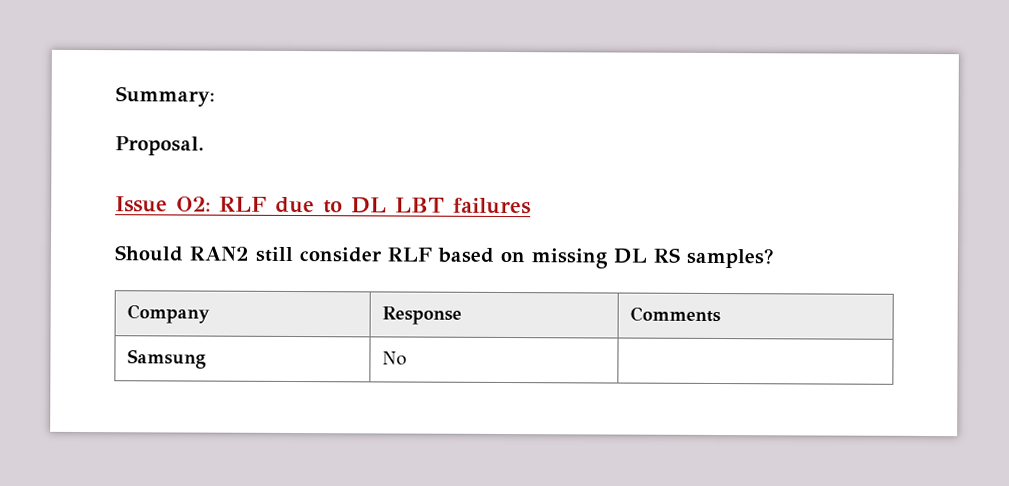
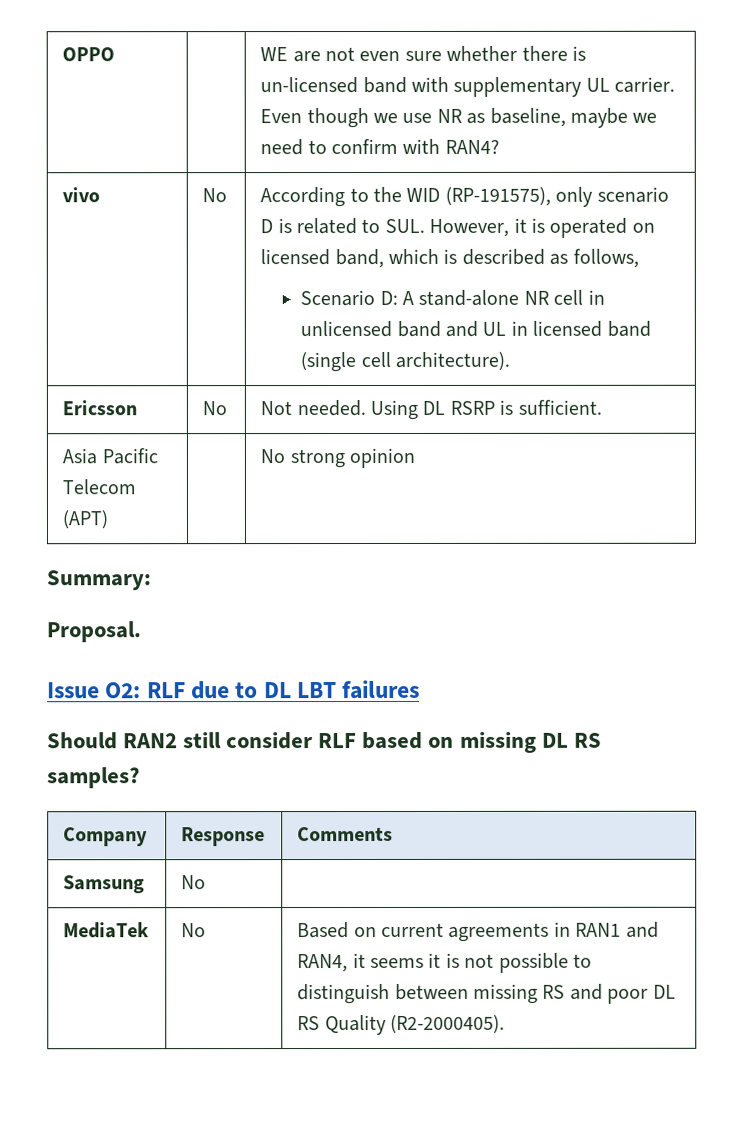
+ OPPO | | WE are not even sure whether there is un-licensed band with supplementary UL carrier. Even though we use NR as baseline, maybe we need to confirm with RAN4?
+ vivo | No | According to the WID (RP-191575), only scenario D is related to SUL. However, it is operated on licensed band, which is described as follows,
+ Scenario D: A stand-alone NR cell in unlicensed band and UL in licensed band (single cell architecture).
+ Ericsson | No | Not needed. Using DL RSRP is sufficient.
+ Asia Pacific Telecom (APT) | | No strong opinion
+ MediaTek | No | Based on current agreements in RAN1 and RAN4, it seems it is not possible to distinguish between missing RS and poor DL RS Quality (R2-2000405).

